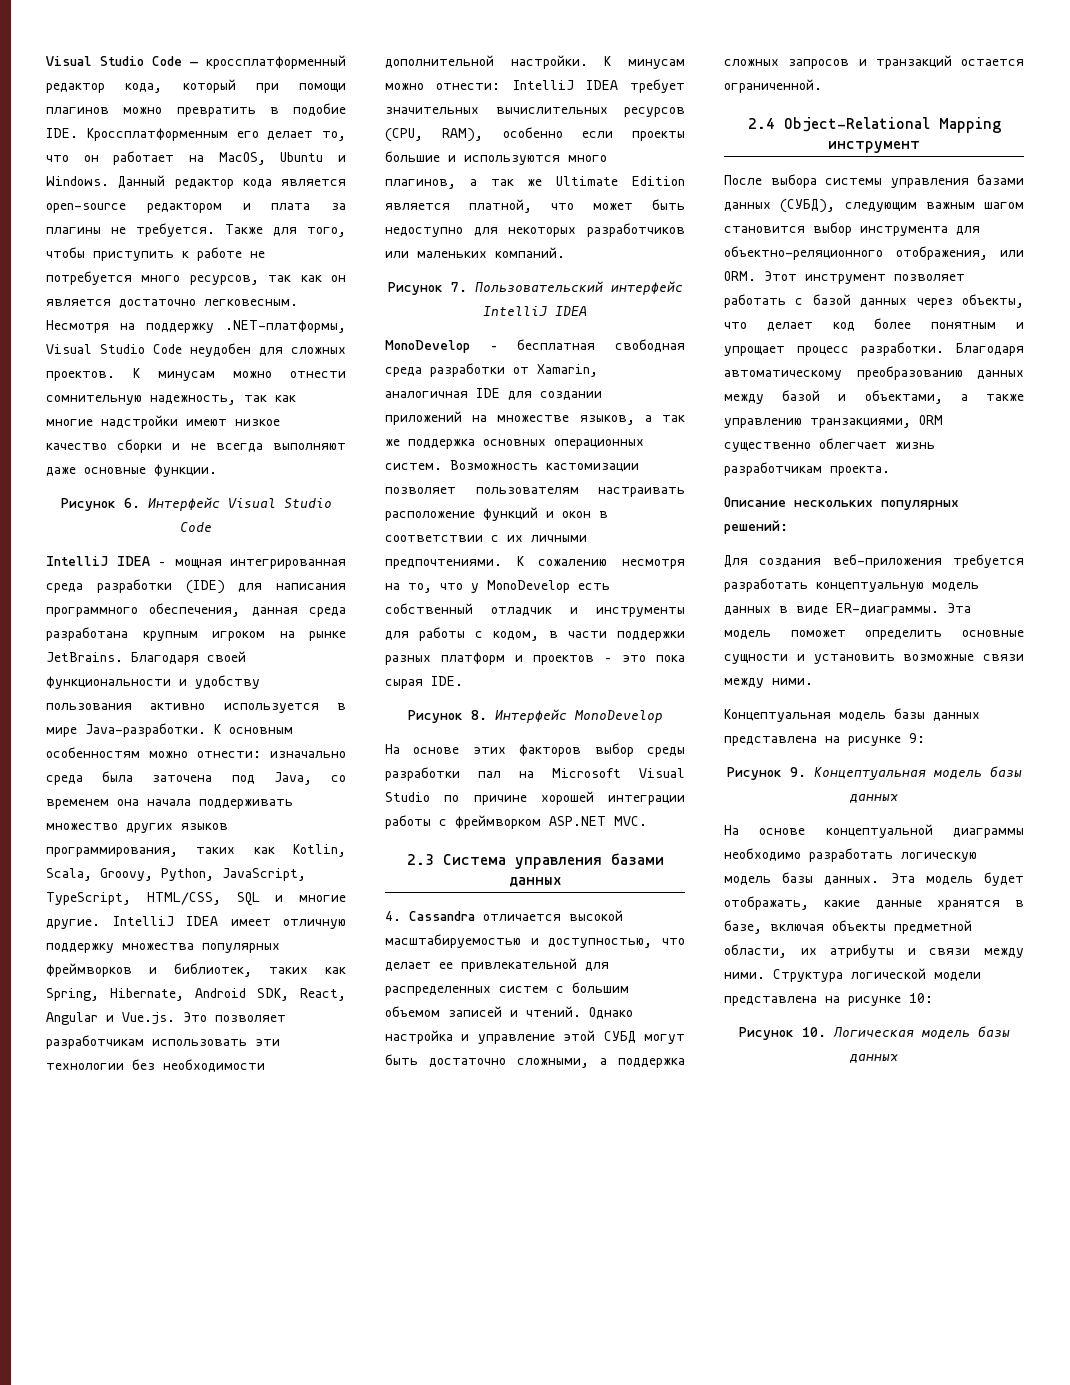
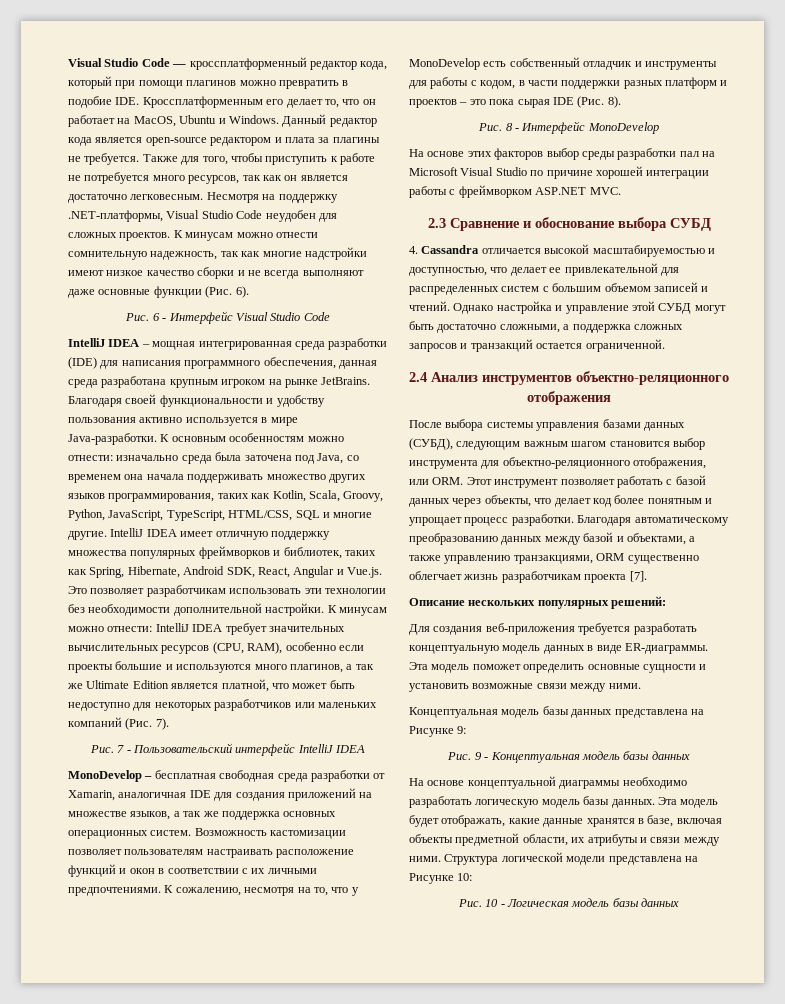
- К минусам можно отнести сомнительную надежность, так как многие надстройки имеют низкое качество сборки и не всегда выполняют даже основные функции.
- Рисунок 6. Интерфейс Visual Studio Code
+ К минусам можно отнести сомнительную надежность, так как многие надстройки имеют низкое качество сборки и не всегда выполняют даже основные функции (Рис. 6).
+ Рис. 6 - Интерфейс Visual Studio Code
- К минусам можно отнести: IntelliJ IDEA требует значительных вычислительных ресурсов (CPU, RAM), особенно если проекты большие и используются много плагинов, а так же Ultimate Edition является платной, что может быть недоступно для некоторых разработчиков или маленьких компаний.
- Рисунок 7. Пользовательский интерфейс IntelliJ IDEA
+ К минусам можно отнести: IntelliJ IDEA требует значительных вычислительных ресурсов (CPU, RAM), особенно если проекты большие и используются много плагинов, а так же Ultimate Edition является платной, что может быть недоступно для некоторых разработчиков или маленьких компаний (Рис. 7).
+ Рис. 7 - Пользовательский интерфейс IntelliJ IDEA
- MonoDevelop – бесплатная свободная среда разработки от Xamarin, аналогичная IDE для создании приложений на множестве языков, а так же поддержка основных операционных систем.
+ MonoDevelop – бесплатная свободная среда разработки от Xamarin, аналогичная IDE для создания приложений на множестве языков, а так же поддержка основных операционных систем.
- К сожалению несмотря на то, что у MonoDevelop есть собственный отладчик и инструменты для работы с кодом, в части поддержки разных платформ и проектов – это пока сырая IDE.
- Рисунок 8. Интерфейс MonoDevelop
+ К сожалению, несмотря на то, что у MonoDevelop есть собственный отладчик и инструменты для работы с кодом, в части поддержки разных платформ и проектов – это пока сырая IDE (Рис. 8).
+ Рис. 8 - Интерфейс MonoDevelop
- 2.3 Система управления базами данных
+ 2.3 Сравнение и обоснование выбора СУБД
- 2.4 Object-Relational Mapping инструмент
+ 2.4 Анализ инструментов объектно-реляционного отображения
- Благодаря автоматическому преобразованию данных между базой и объектами, а также управлению транзакциями, ORM существенно облегчает жизнь разработчикам проекта.
+ Благодаря автоматическому преобразованию данных между базой и объектами, а также управлению транзакциями, ORM существенно облегчает жизнь разработчикам проекта [7].
- Концептуальная модель базы данных представлена на рисунке 9:
+ Концептуальная модель базы данных представлена на Рисунке 9:
- Рисунок 9. Концептуальная модель базы данных
+ Рис. 9 - Концептуальная модель базы данных
- Структура логической модели представлена на рисунке 10:
+ Структура логической модели представлена на Рисунке 10:
- Рисунок 10. Логическая модель базы данных
+ Рис. 10 - Логическая модель базы данных

